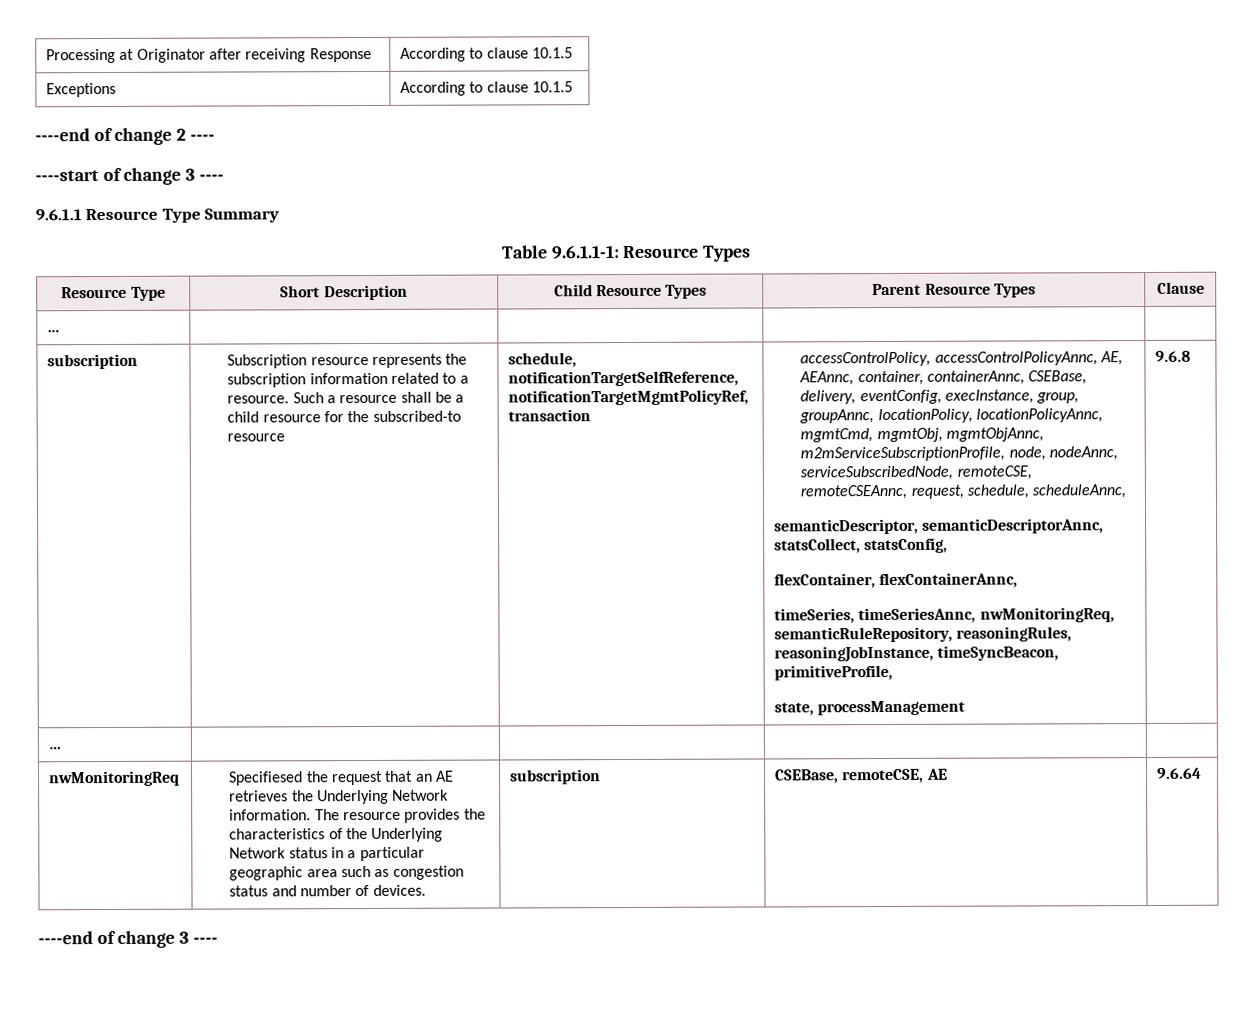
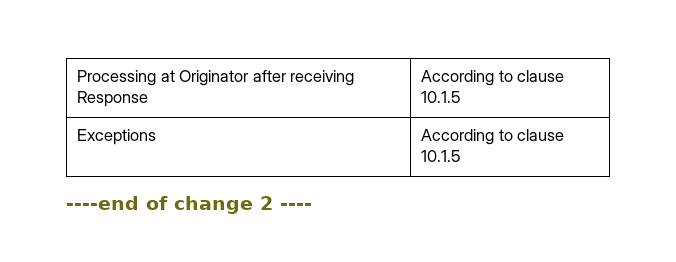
- ----start of change 3 ----
- 9.6.1.1 Resource Type Summary
- Table 9.6.1.1-1: Resource Types
- Resource Type | Short Description | Child Resource Types | Parent Resource Types | Clause
- … | | | |
- subscription | Subscription resource represents the subscription information related to a resource. Such a resource shall be a child resource for the subscribed-to resource | schedule, notificationTargetSelfReference, notificationTargetMgmtPolicyRef, transaction | accessControlPolicy, accessControlPolicyAnnc, AE, AEAnnc, container, containerAnnc, CSEBase, delivery, eventConfig, execInstance, group, groupAnnc, locationPolicy, locationPolicyAnnc, mgmtCmd, mgmtObj, mgmtObjAnnc, m2mServiceSubscriptionProfile, node, nodeAnnc, serviceSubscribedNode, remoteCSE, remoteCSEAnnc, request, schedule, scheduleAnnc,
- semanticDescriptor, semanticDescriptorAnnc, statsCollect, statsConfig,
- flexContainer, flexContainerAnnc,
- timeSeries, timeSeriesAnnc, nwMonitoringReq, semanticRuleRepository, reasoningRules, reasoningJobInstance, timeSyncBeacon, primitiveProfile,
- state, processManagement | 9.6.8
- … | | | |
- nwMonitoringReq | Specifiesed the request that an AE retrieves the Underlying Network information. The resource provides the characteristics of the Underlying Network status in a particular geographic area such as congestion status and number of devices. | subscription | CSEBase, remoteCSE, AE | 9.6.64
- ----end of change 3 ----

